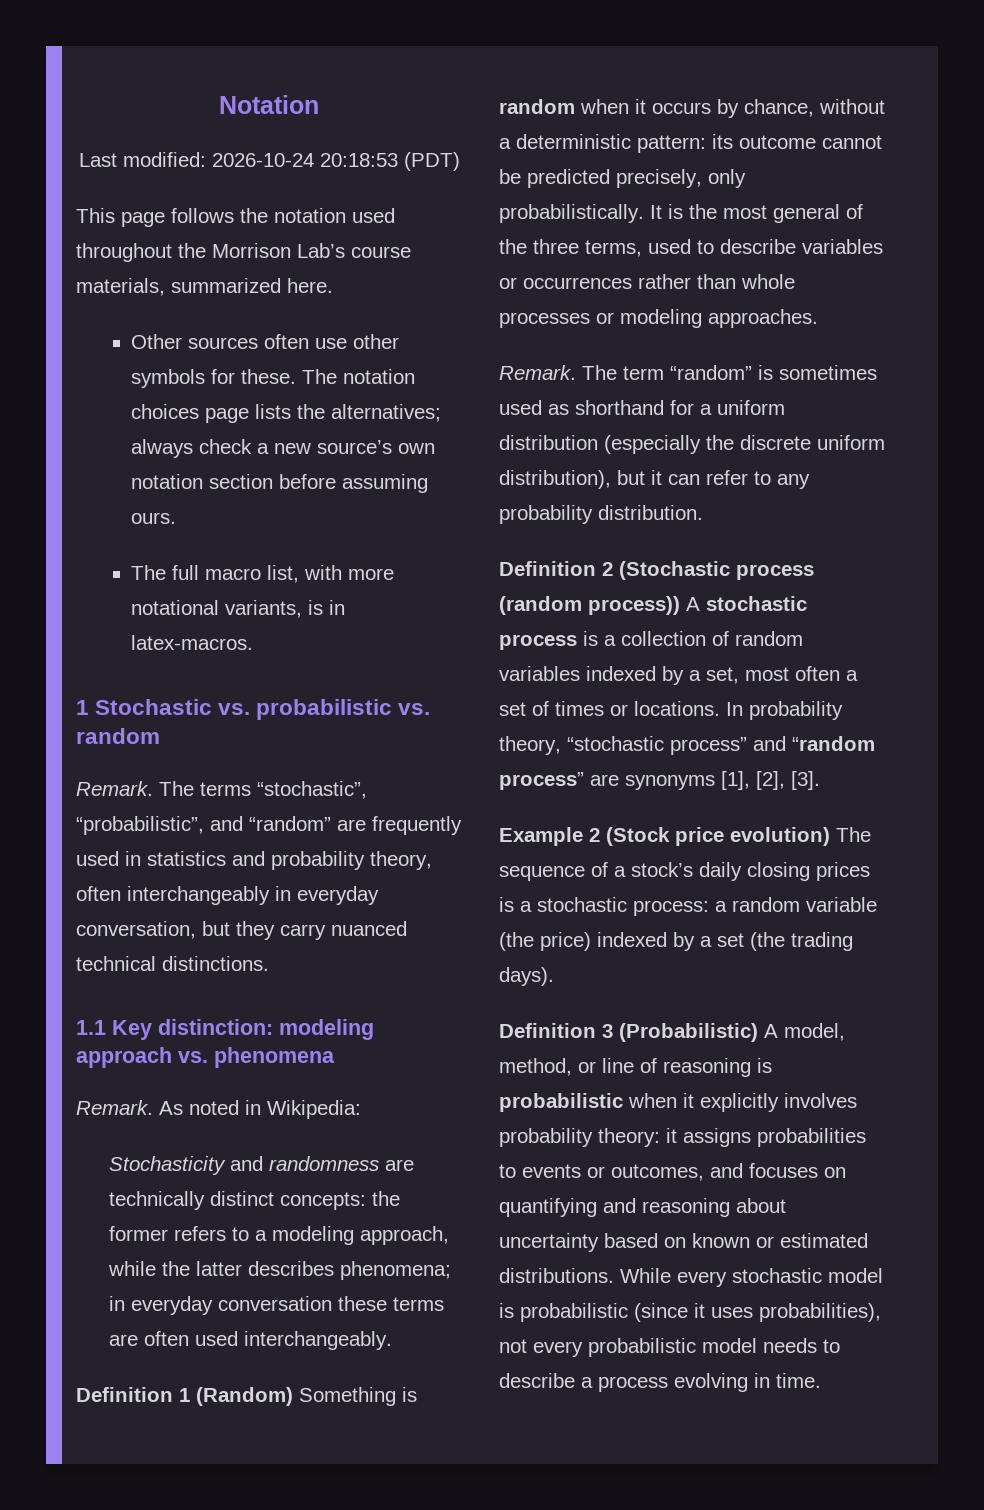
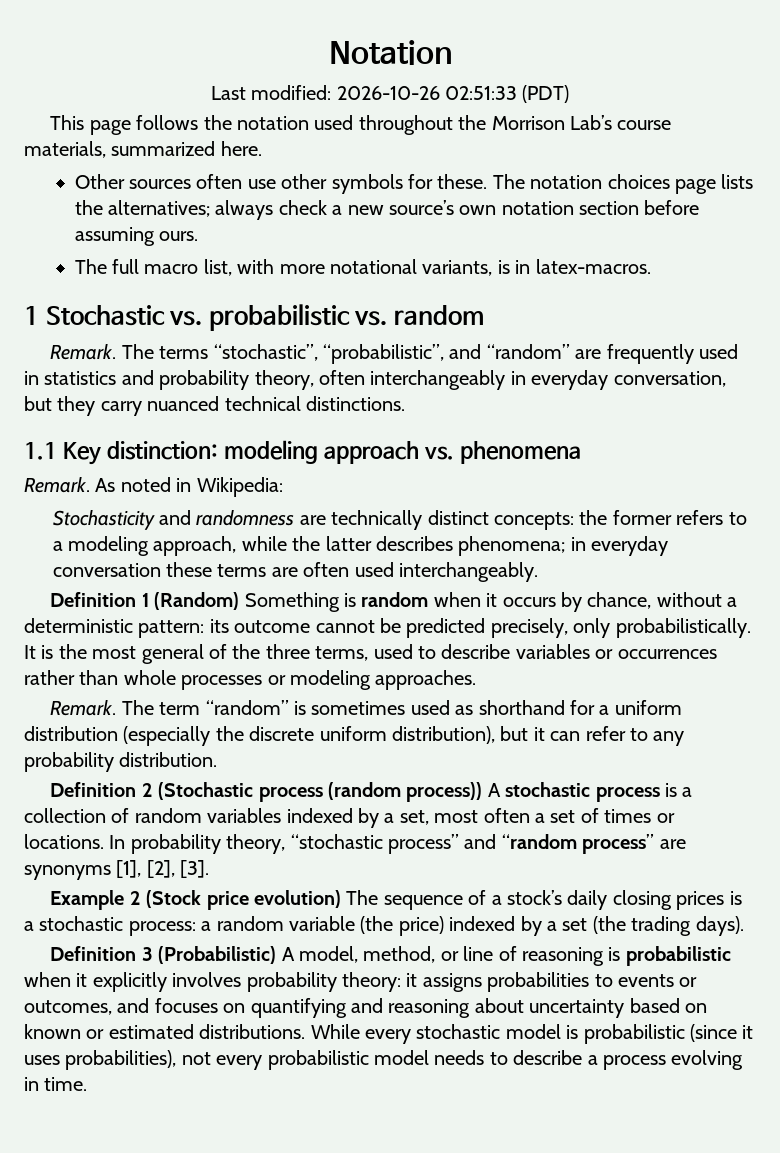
- Last modified: 2026-10-24 20:18:53 (PDT)
+ Last modified: 2026-10-26 02:51:33 (PDT)

